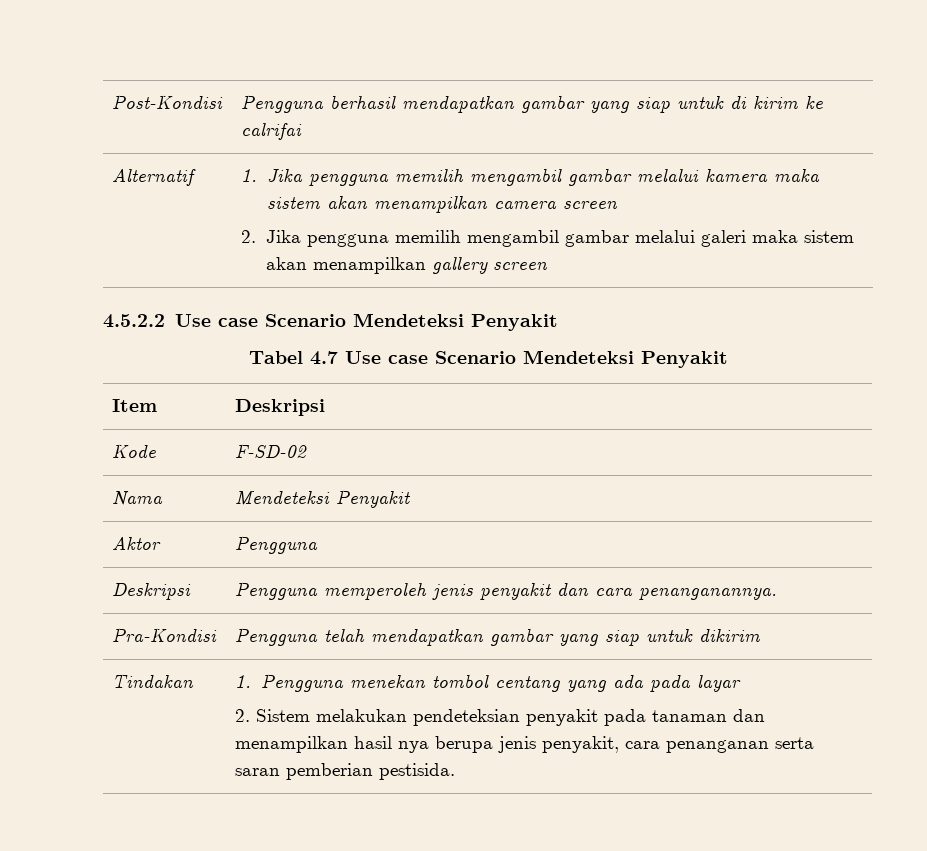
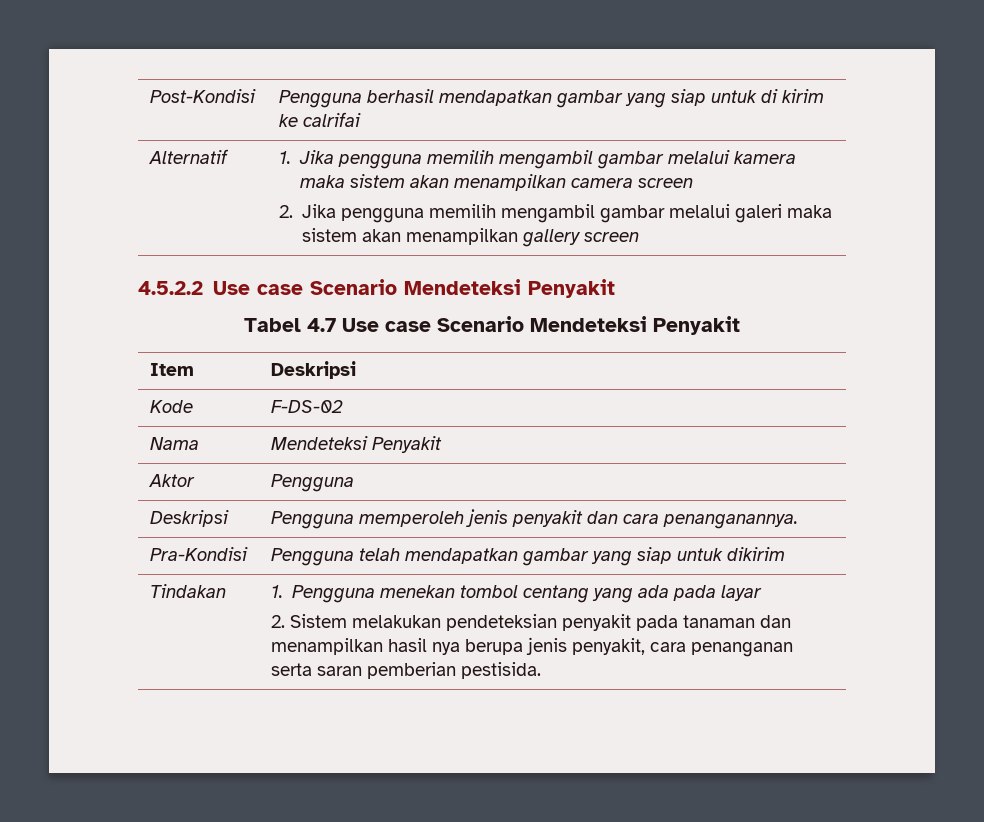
- Kode | F-SD-02
+ Kode | F-DS-02

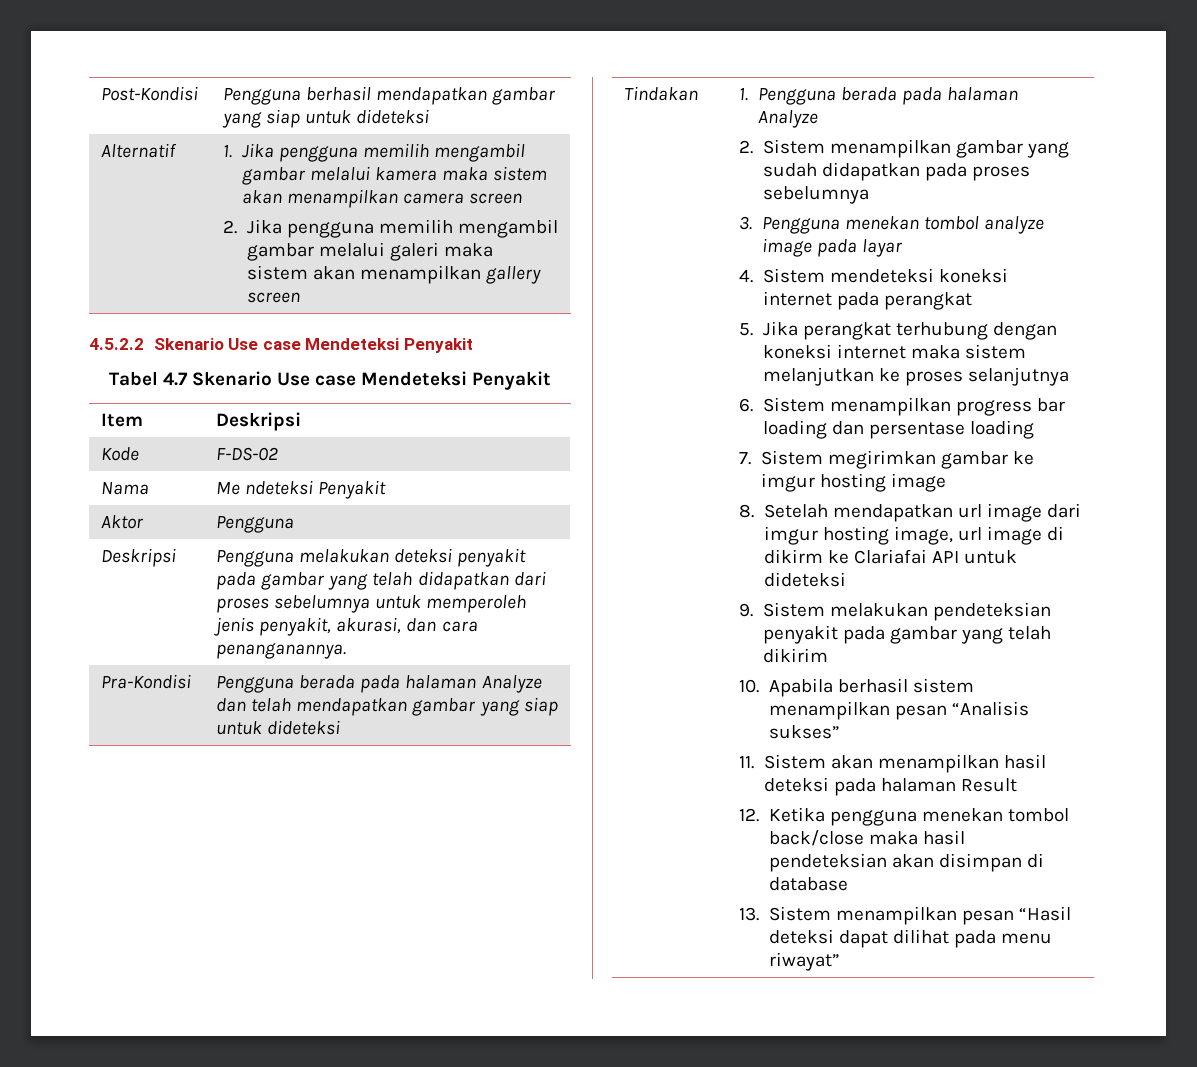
- Post-Kondisi | Pengguna berhasil mendapatkan gambar yang siap untuk di kirim ke calrifai
+ Post-Kondisi | Pengguna berhasil mendapatkan gambar yang siap untuk dideteksi
- 4.5.2.2 Use case Scenario Mendeteksi Penyakit
+ 4.5.2.2 Skenario Use case Mendeteksi Penyakit
- Tabel 4.7 Use case Scenario Mendeteksi Penyakit
+ Tabel 4.7 Skenario Use case Mendeteksi Penyakit
- Nama | Mendeteksi Penyakit
+ Nama | Me ndeteksi Penyakit
- Deskripsi | Pengguna memperoleh jenis penyakit dan cara penanganannya.
+ Deskripsi | Pengguna melakukan deteksi penyakit pada gambar yang telah didapatkan dari proses sebelumnya untuk memperoleh jenis penyakit, akurasi, dan cara penanganannya.
- Pra-Kondisi | Pengguna telah mendapatkan gambar yang siap untuk dikirim
+ Pra-Kondisi | Pengguna berada pada halaman Analyze dan telah mendapatkan gambar yang siap untuk dideteksi
- 1. Pengguna menekan tombol centang yang ada pada layar
- 2. Sistem melakukan pendeteksian penyakit pada tanaman dan menampilkan hasil nya berupa jenis penyakit, cara penanganan serta saran pemberian pestisida.
+ 1. Pengguna berada pada halaman Analyze
+ 2. Sistem menampilkan gambar yang sudah didapatkan pada proses sebelumnya
+ 3. Pengguna menekan tombol analyze image pada layar
+ 4. Sistem mendeteksi koneksi internet pada perangkat
+ 5. Jika perangkat terhubung dengan koneksi internet maka sistem melanjutkan ke proses selanjutnya
+ 6. Sistem menampilkan progress bar loading dan persentase loading
+ 7. Sistem megirimkan gambar ke imgur hosting image
+ 8. Setelah mendapatkan url image dari imgur hosting image, url image di dikirm ke Clariafai API untuk dideteksi
+ 9. Sistem melakukan pendeteksian penyakit pada gambar yang telah dikirim
+ 10. Apabila berhasil sistem menampilkan pesan “Analisis sukses”
+ 11. Sistem akan menampilkan hasil deteksi pada halaman Result
+ 12. Ketika pengguna menekan tombol back/close maka hasil pendeteksian akan disimpan di database
+ 13. Sistem menampilkan pesan “Hasil deteksi dapat dilihat pada menu riwayat”

